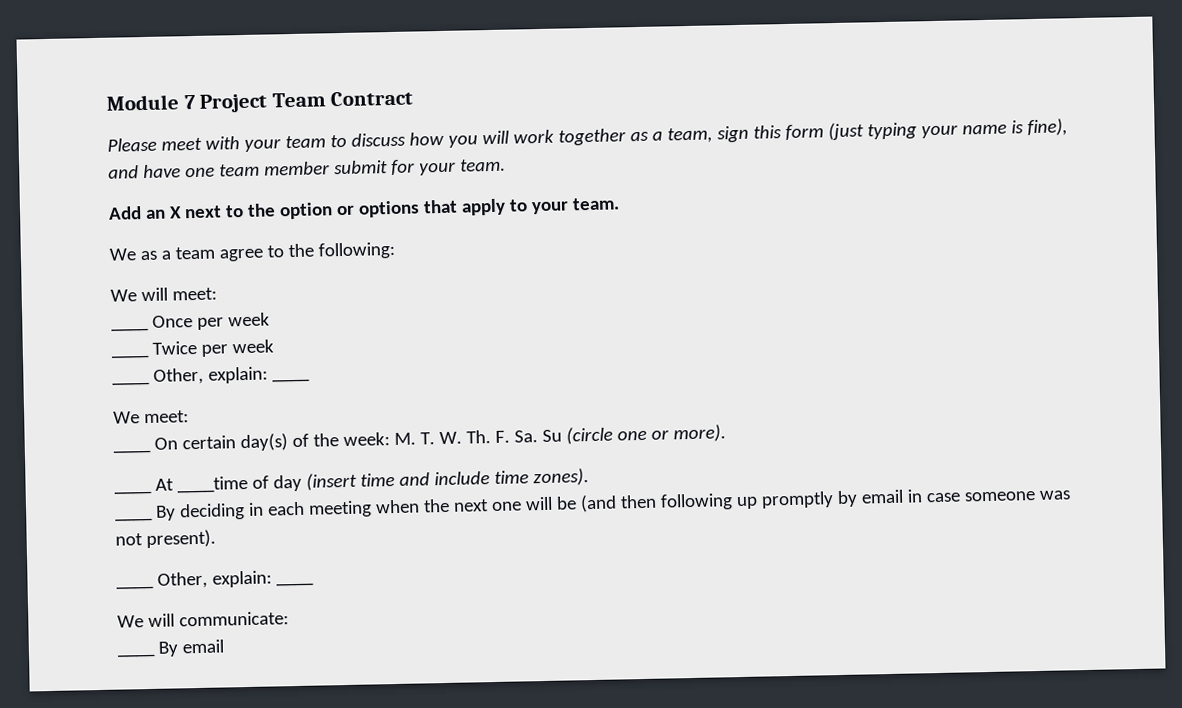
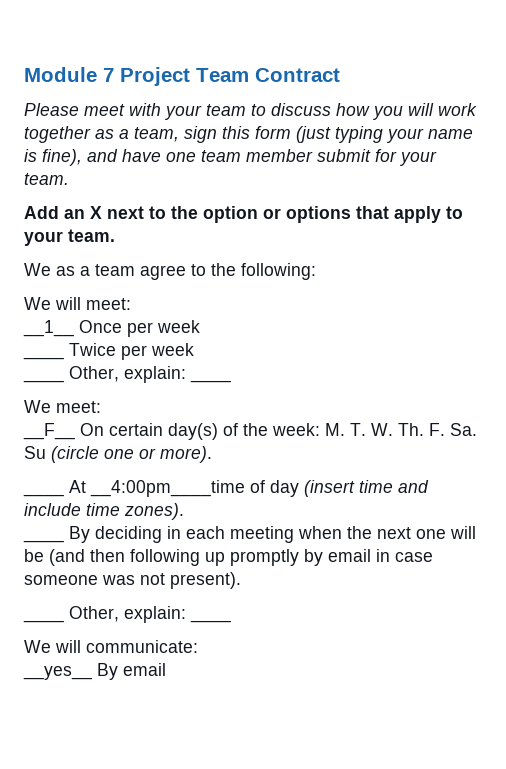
- ____ Once per week
+ __1__ Once per week
- ____ On certain day(s) of the week: M. T. W. Th. F. Sa. Su (circle one or more).
+ __F__ On certain day(s) of the week: M. T. W. Th. F. Sa. Su (circle one or more).
- ____ At ____time of day (insert time and include time zones).
+ ____ At __4:00pm____time of day (insert time and include time zones).
- ____ By email
+ __yes__ By email

